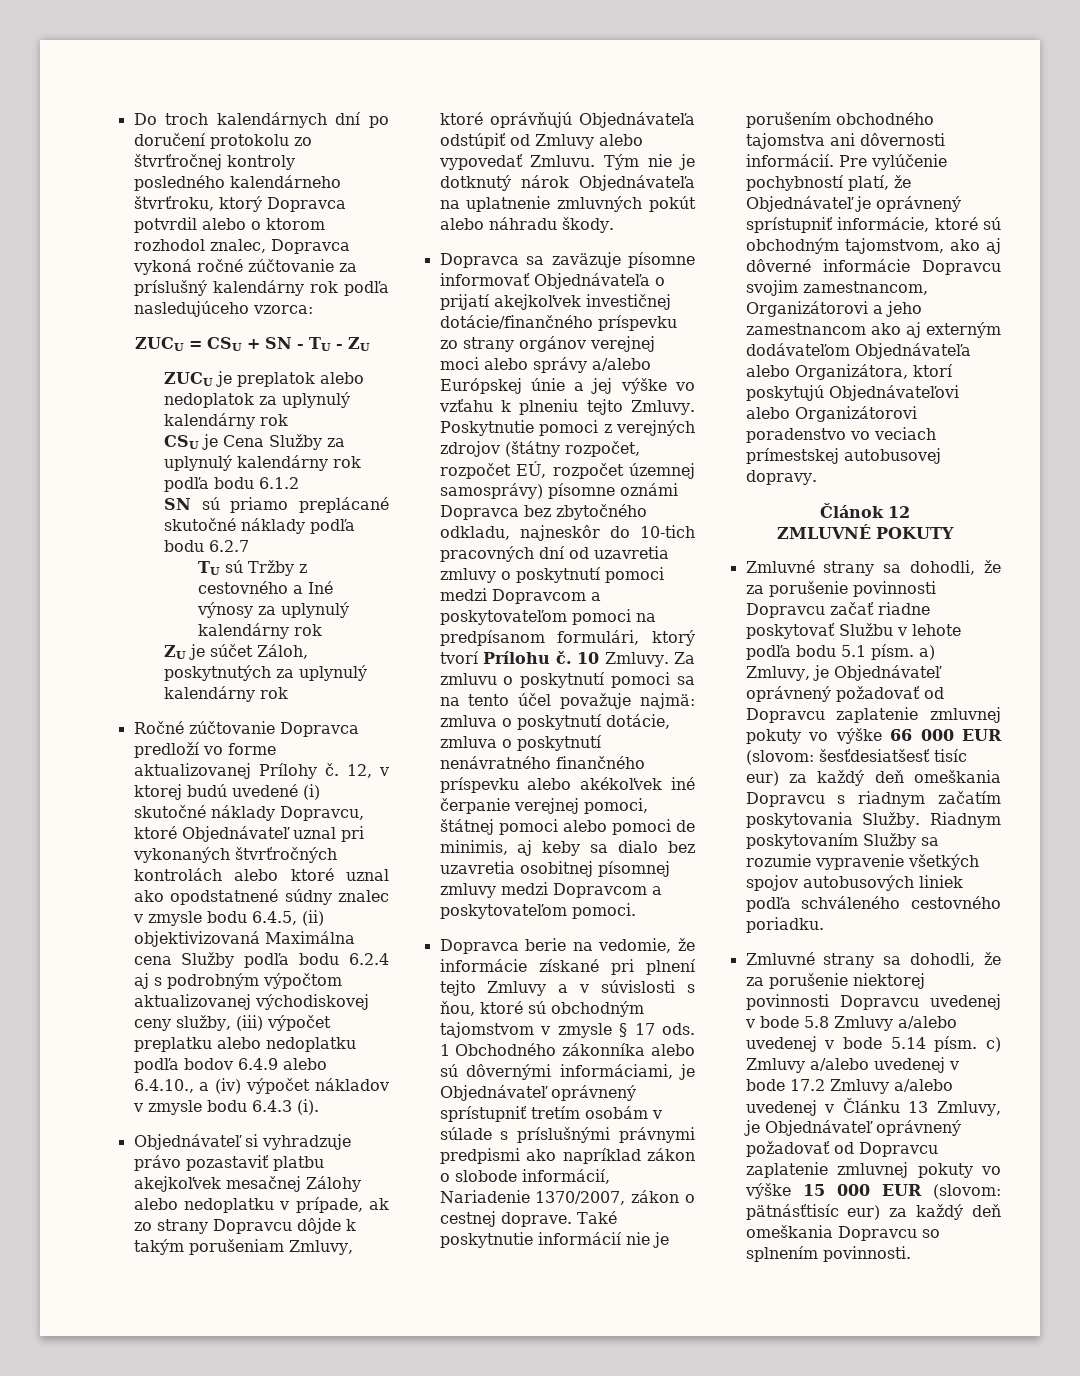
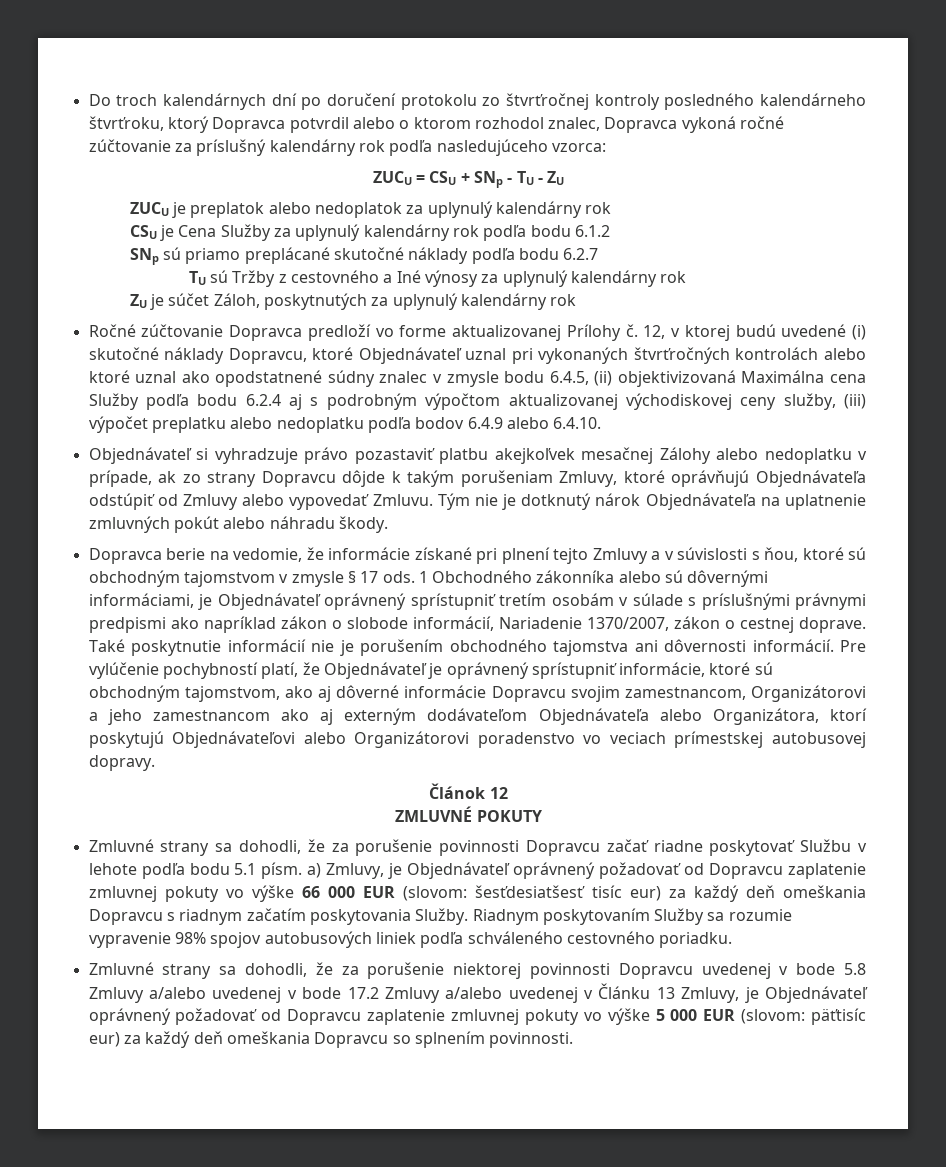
- ZUCU = CSU + SN - TU - ZU
+ ZUCU = CSU + SNp - TU - ZU
- SN sú priamo preplácané skutočné náklady podľa bodu 6.2.7
+ SNp sú priamo preplácané skutočné náklady podľa bodu 6.2.7
- 12, v ktorej budú uvedené (i) skutočné náklady Dopravcu, ktoré Objednávateľ uznal pri vykonaných štvrťročných kontrolách alebo ktoré uznal ako opodstatnené súdny znalec v zmysle bodu 6.4.5, (ii) objektivizovaná Maximálna cena Služby podľa bodu 6.2.4 aj s podrobným výpočtom aktualizovanej východiskovej ceny služby, (iii) výpočet preplatku alebo nedoplatku podľa bodov 6.4.9 alebo 6.4.10., a (iv) výpočet nákladov v zmysle bodu 6.4.3 (i).
+ 12, v ktorej budú uvedené (i) skutočné náklady Dopravcu, ktoré Objednávateľ uznal pri vykonaných štvrťročných kontrolách alebo ktoré uznal ako opodstatnené súdny znalec v zmysle bodu 6.4.5, (ii) objektivizovaná Maximálna cena Služby podľa bodu 6.2.4 aj s podrobným výpočtom aktualizovanej východiskovej ceny služby, (iii) výpočet preplatku alebo nedoplatku podľa bodov 6.4.9 alebo 6.4.10.
- Dopravca sa zaväzuje písomne informovať Objednávateľa o prijatí akejkoľvek investičnej dotácie/finančného príspevku zo strany orgánov verejnej moci alebo správy a/alebo Európskej únie a jej výške vo vzťahu k plneniu tejto Zmluvy. Poskytnutie pomoci z verejných zdrojov (štátny rozpočet, rozpočet EÚ, rozpočet územnej samosprávy) písomne oznámi Dopravca bez zbytočného odkladu, najneskôr do 10-tich pracovných dní od uzavretia zmluvy o poskytnutí pomoci medzi Dopravcom a poskytovateľom pomoci na predpísanom formulári, ktorý tvorí Prílohu č. 10 Zmluvy. Za zmluvu o poskytnutí pomoci sa na tento účel považuje najmä: zmluva o poskytnutí dotácie, zmluva o poskytnutí nenávratného finančného príspevku alebo akékoľvek iné čerpanie verejnej pomoci, štátnej pomoci alebo pomoci de minimis, aj keby sa dialo bez uzavretia osobitnej písomnej zmluvy medzi Dopravcom a poskytovateľom pomoci.
- Riadnym poskytovaním Služby sa rozumie vypravenie všetkých spojov autobusových liniek podľa schváleného cestovného poriadku.
+ Riadnym poskytovaním Služby sa rozumie vypravenie 98% spojov autobusových liniek podľa schváleného cestovného poriadku.
- Zmluvné strany sa dohodli, že za porušenie niektorej povinnosti Dopravcu uvedenej v bode 5.8 Zmluvy a/alebo uvedenej v bode 5.14 písm. c) Zmluvy a/alebo uvedenej v bode 17.2 Zmluvy a/alebo uvedenej v Článku 13 Zmluvy, je Objednávateľ oprávnený požadovať od Dopravcu zaplatenie zmluvnej pokuty vo výške 15 000 EUR (slovom: pätnásťtisíc eur) za každý deň omeškania Dopravcu so splnením povinnosti.
+ Zmluvné strany sa dohodli, že za porušenie niektorej povinnosti Dopravcu uvedenej v bode 5.8 Zmluvy a/alebo uvedenej v bode 17.2 Zmluvy a/alebo uvedenej v Článku 13 Zmluvy, je Objednávateľ oprávnený požadovať od Dopravcu zaplatenie zmluvnej pokuty vo výške 5 000 EUR (slovom: päťtisíc eur) za každý deň omeškania Dopravcu so splnením povinnosti.

